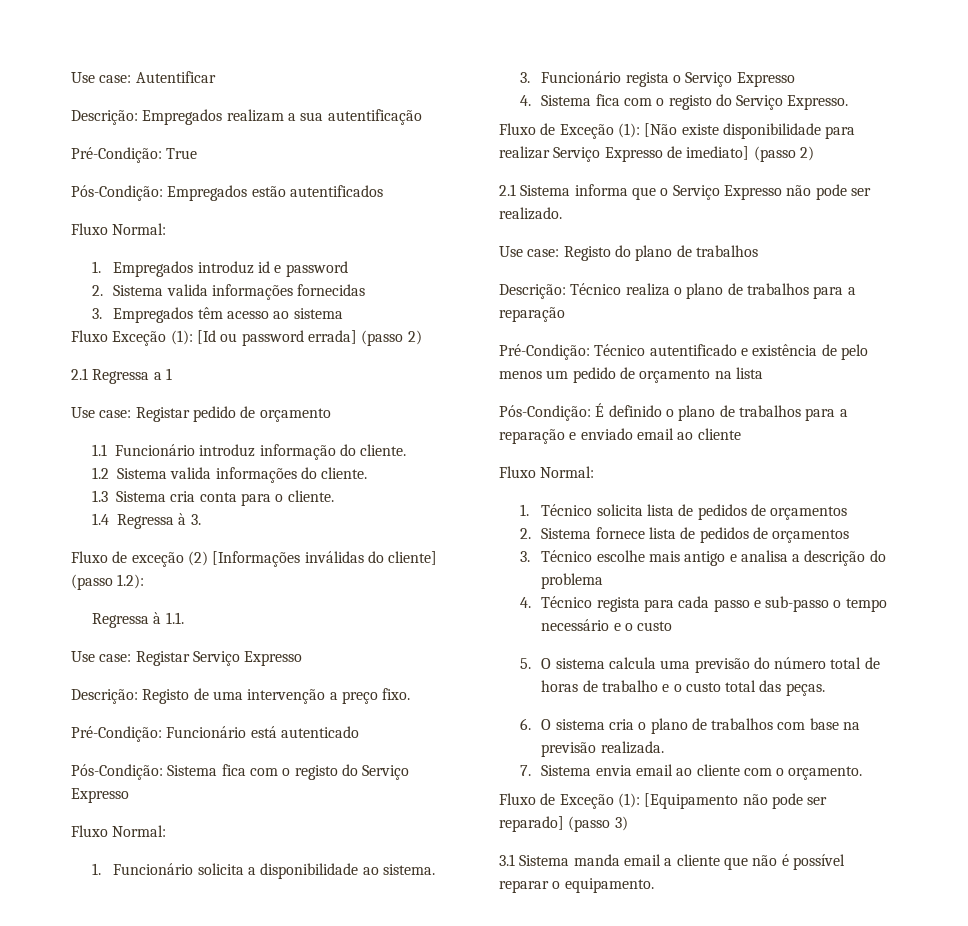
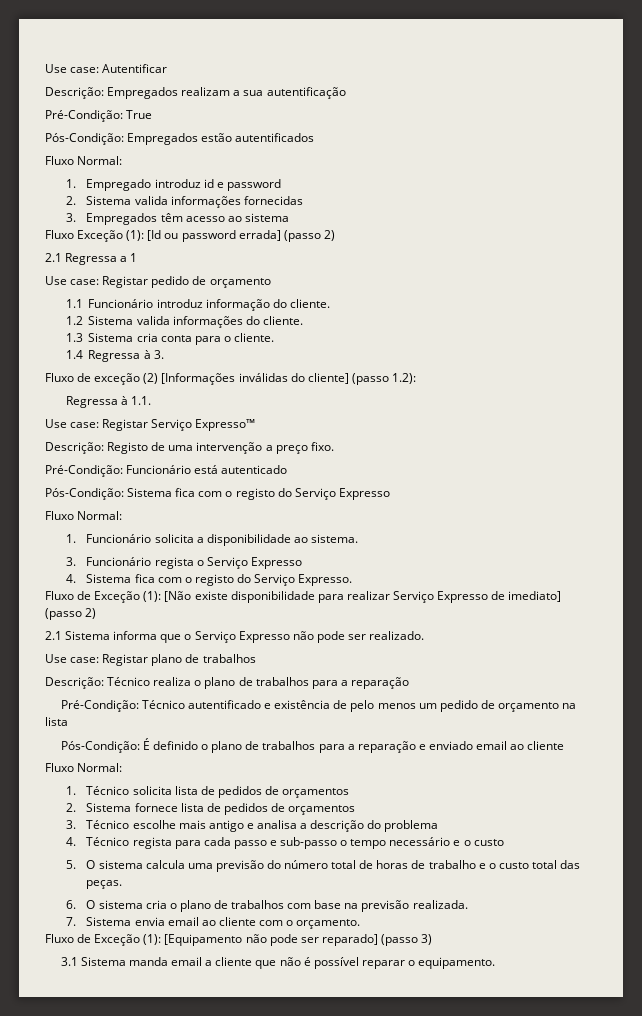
- 1. Empregados introduz id e password
+ 1. Empregado introduz id e password
- Use case: Registar Serviço Expresso
+ Use case: Registar Serviço Expresso™
- Use case: Registo do plano de trabalhos
+ Use case: Registar plano de trabalhos

